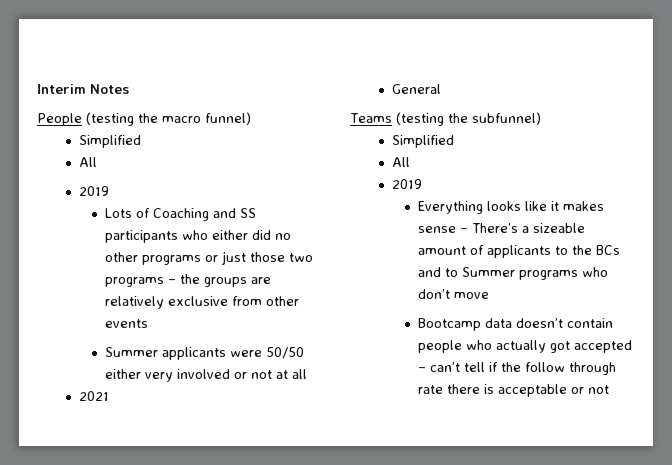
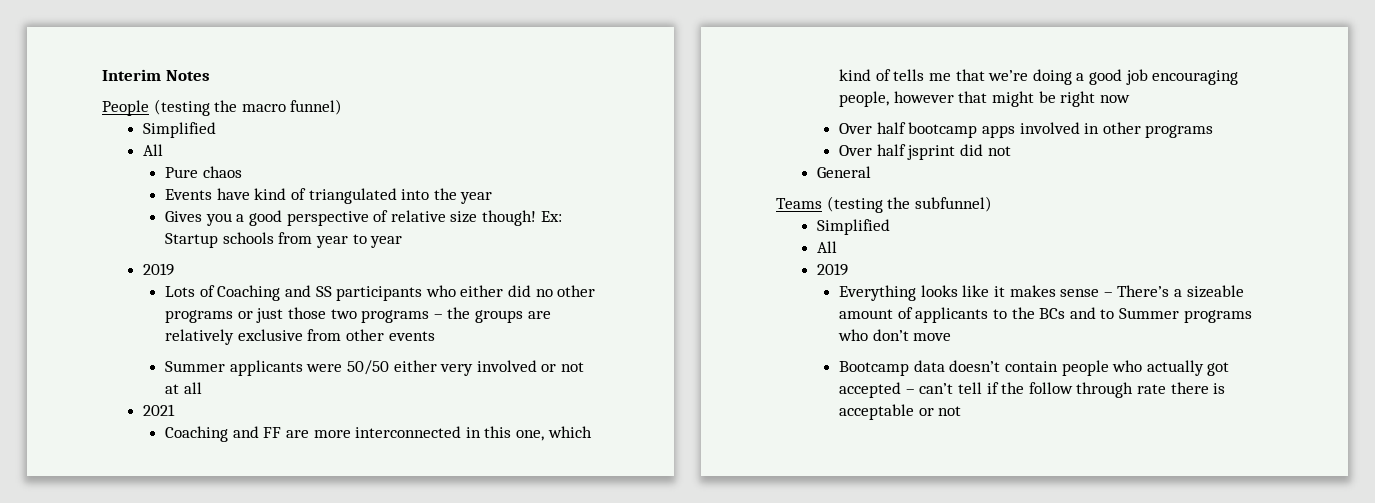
+ Pure chaos
+ Events have kind of triangulated into the year
+ Gives you a good perspective of relative size though! Ex: Startup schools from year to year
+ Coaching and FF are more interconnected in this one, which kind of tells me that we’re doing a good job encouraging people, however that might be right now
+ Over half bootcamp apps involved in other programs
+ Over half jsprint did not

